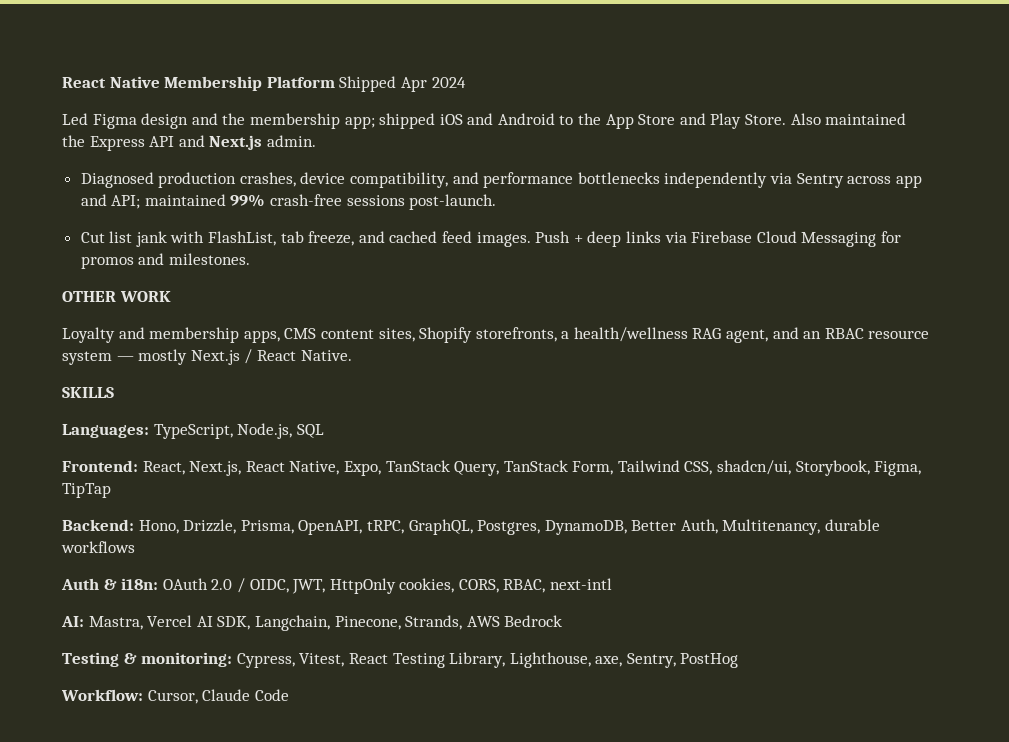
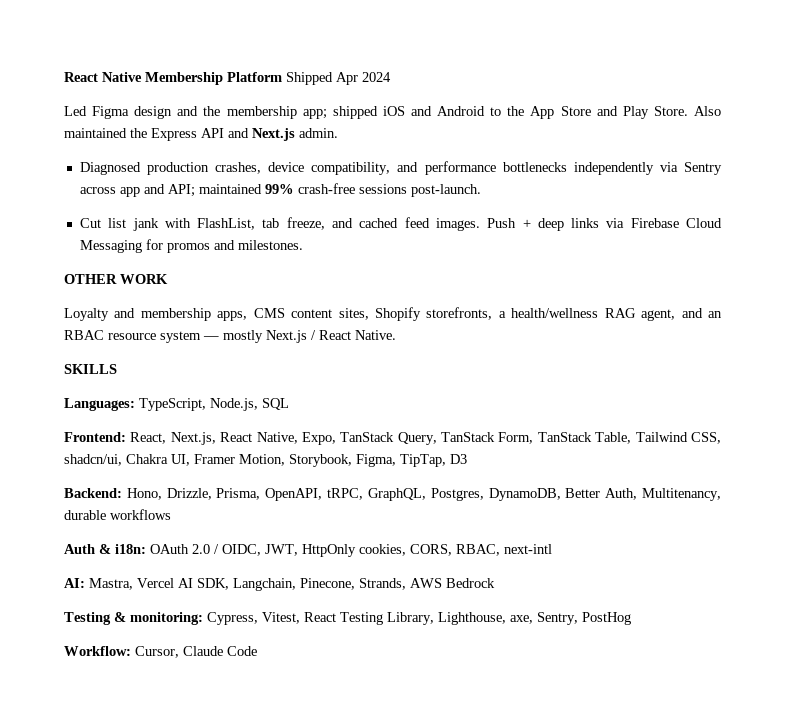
- Frontend: React, Next.js, React Native, Expo, TanStack Query, TanStack Form, Tailwind CSS, shadcn/ui, Storybook, Figma, TipTap
+ Frontend: React, Next.js, React Native, Expo, TanStack Query, TanStack Form, TanStack Table, Tailwind CSS, shadcn/ui, Chakra UI, Framer Motion, Storybook, Figma, TipTap, D3

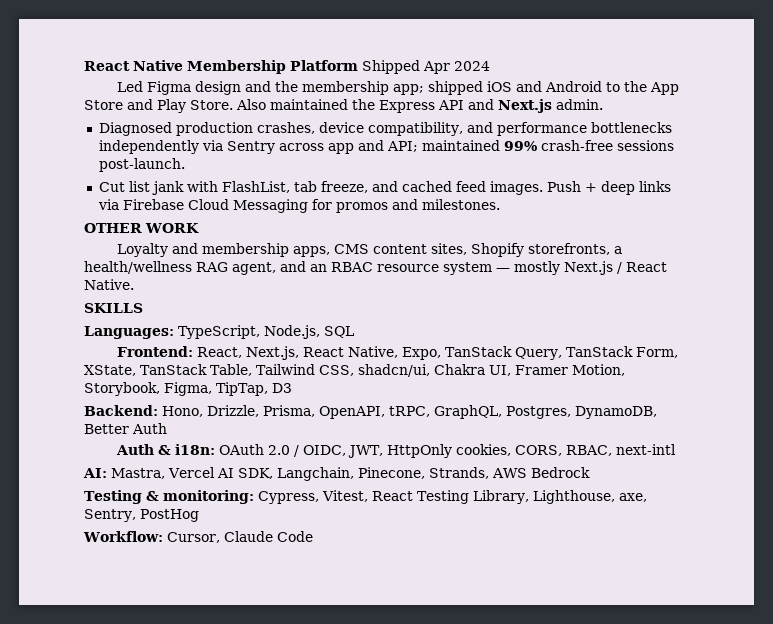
- Frontend: React, Next.js, React Native, Expo, TanStack Query, TanStack Form, TanStack Table, Tailwind CSS, shadcn/ui, Chakra UI, Framer Motion, Storybook, Figma, TipTap, D3
+ Frontend: React, Next.js, React Native, Expo, TanStack Query, TanStack Form, XState, TanStack Table, Tailwind CSS, shadcn/ui, Chakra UI, Framer Motion, Storybook, Figma, TipTap, D3
- Backend: Hono, Drizzle, Prisma, OpenAPI, tRPC, GraphQL, Postgres, DynamoDB, Better Auth, Multitenancy, durable workflows
+ Backend: Hono, Drizzle, Prisma, OpenAPI, tRPC, GraphQL, Postgres, DynamoDB, Better Auth

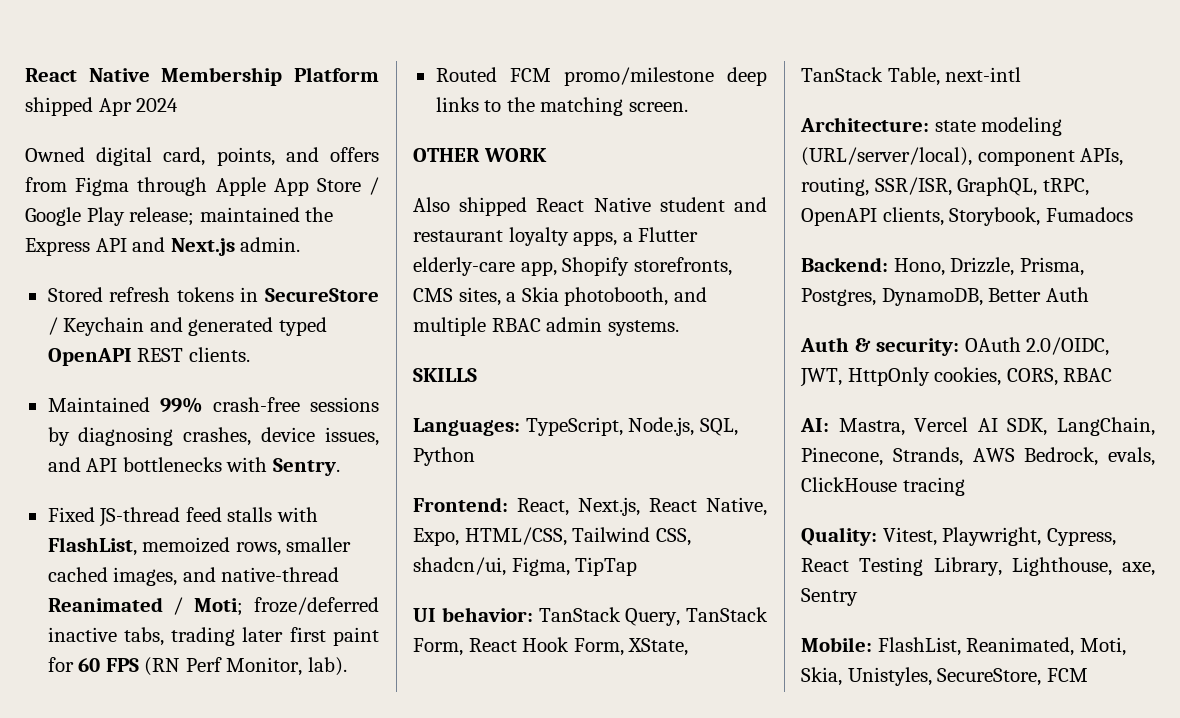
- React Native Membership Platform Shipped Apr 2024
+ React Native Membership Platform shipped Apr 2024
- Led Figma design and the membership app; shipped iOS and Android to the App Store and Play Store. Also maintained the Express API and Next.js admin.
+ Owned digital card, points, and offers from Figma through Apple App Store / Google Play release; maintained the Express API and Next.js admin.
- Diagnosed production crashes, device compatibility, and performance bottlenecks independently via Sentry across app and API; maintained 99% crash-free sessions post-launch.
- Cut list jank with FlashList, tab freeze, and cached feed images. Push + deep links via Firebase Cloud Messaging for promos and milestones.
+ Stored refresh tokens in SecureStore / Keychain and generated typed OpenAPI REST clients.
+ Maintained 99% crash-free sessions by diagnosing crashes, device issues, and API bottlenecks with Sentry.
+ Fixed JS-thread feed stalls with FlashList, memoized rows, smaller cached images, and native-thread Reanimated / Moti; froze/deferred inactive tabs, trading later first paint for 60 FPS (RN Perf Monitor, lab).
+ Routed FCM promo/milestone deep links to the matching screen.
  OTHER WORK
- Loyalty and membership apps, CMS content sites, Shopify storefronts, a health/wellness RAG agent, and an RBAC resource system — mostly Next.js / React Native.
+ Also shipped React Native student and restaurant loyalty apps, a Flutter elderly-care app, Shopify storefronts, CMS sites, a Skia photobooth, and multiple RBAC admin systems.
- Languages: TypeScript, Node.js, SQL
+ Languages: TypeScript, Node.js, SQL, Python
- Frontend: React, Next.js, React Native, Expo, TanStack Query, TanStack Form, XState, TanStack Table, Tailwind CSS, shadcn/ui, Chakra UI, Framer Motion, Storybook, Figma, TipTap, D3
+ Frontend: React, Next.js, React Native, Expo, HTML/CSS, Tailwind CSS, shadcn/ui, Figma, TipTap
+ UI behavior: TanStack Query, TanStack Form, React Hook Form, XState, TanStack Table, next-intl
+ Architecture: state modeling (URL/server/local), component APIs, routing, SSR/ISR, GraphQL, tRPC, OpenAPI clients, Storybook, Fumadocs
- Backend: Hono, Drizzle, Prisma, OpenAPI, tRPC, GraphQL, Postgres, DynamoDB, Better Auth
+ Backend: Hono, Drizzle, Prisma, Postgres, DynamoDB, Better Auth
- Auth & i18n: OAuth 2.0 / OIDC, JWT, HttpOnly cookies, CORS, RBAC, next-intl
+ Auth & security: OAuth 2.0/OIDC, JWT, HttpOnly cookies, CORS, RBAC
- AI: Mastra, Vercel AI SDK, Langchain, Pinecone, Strands, AWS Bedrock
- Testing & monitoring: Cypress, Vitest, React Testing Library, Lighthouse, axe, Sentry, PostHog
- Workflow: Cursor, Claude Code
+ AI: Mastra, Vercel AI SDK, LangChain, Pinecone, Strands, AWS Bedrock, evals, ClickHouse tracing
+ Quality: Vitest, Playwright, Cypress, React Testing Library, Lighthouse, axe, Sentry
+ Mobile: FlashList, Reanimated, Moti, Skia, Unistyles, SecureStore, FCM

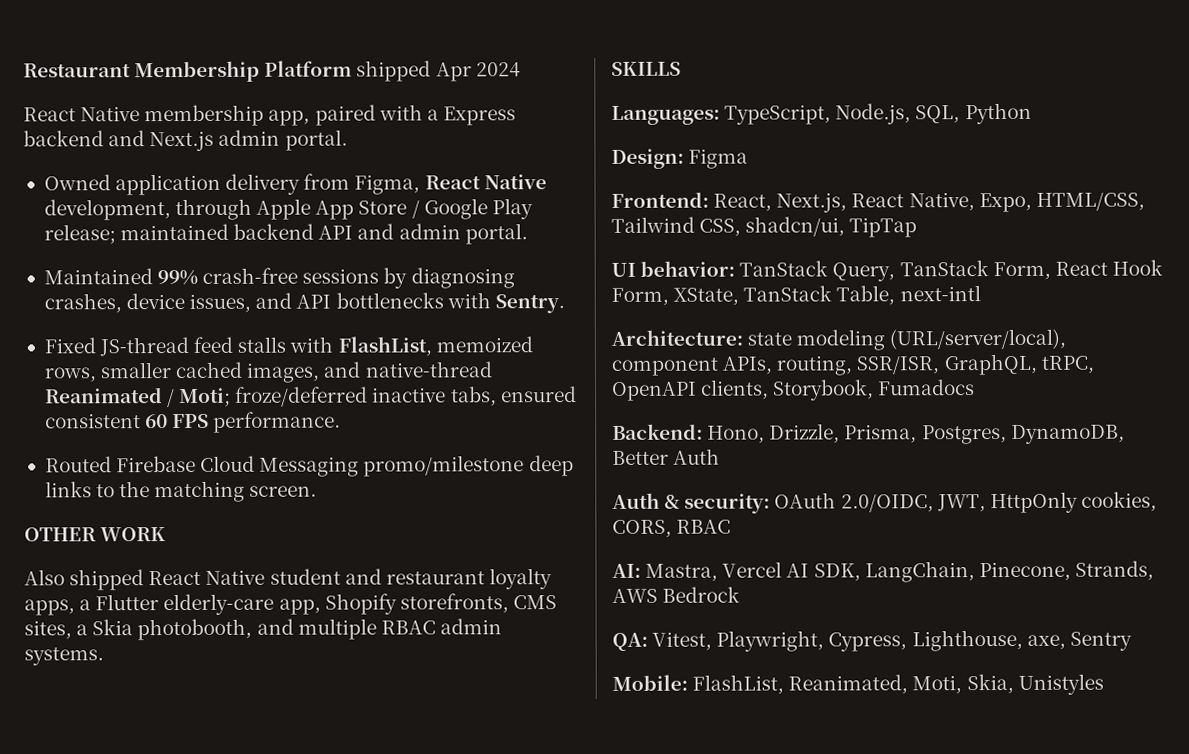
- React Native Membership Platform shipped Apr 2024
+ Restaurant Membership Platform shipped Apr 2024
- Owned digital card, points, and offers from Figma through Apple App Store / Google Play release; maintained the Express API and Next.js admin.
- Stored refresh tokens in SecureStore / Keychain and generated typed OpenAPI REST clients.
+ React Native membership app, paired with a Express backend and Next.js admin portal.
+ Owned application delivery from Figma, React Native development, through Apple App Store / Google Play release; maintained backend API and admin portal.
- Fixed JS-thread feed stalls with FlashList, memoized rows, smaller cached images, and native-thread Reanimated / Moti; froze/deferred inactive tabs, trading later first paint for 60 FPS (RN Perf Monitor, lab).
- Routed FCM promo/milestone deep links to the matching screen.
+ Fixed JS-thread feed stalls with FlashList, memoized rows, smaller cached images, and native-thread Reanimated / Moti; froze/deferred inactive tabs, ensured consistent 60 FPS performance.
+ Routed Firebase Cloud Messaging promo/milestone deep links to the matching screen.
+ Design: Figma
- Frontend: React, Next.js, React Native, Expo, HTML/CSS, Tailwind CSS, shadcn/ui, Figma, TipTap
+ Frontend: React, Next.js, React Native, Expo, HTML/CSS, Tailwind CSS, shadcn/ui, TipTap
- AI: Mastra, Vercel AI SDK, LangChain, Pinecone, Strands, AWS Bedrock, evals, ClickHouse tracing
- Quality: Vitest, Playwright, Cypress, React Testing Library, Lighthouse, axe, Sentry
+ AI: Mastra, Vercel AI SDK, LangChain, Pinecone, Strands, AWS Bedrock
+ QA: Vitest, Playwright, Cypress, Lighthouse, axe, Sentry
- Mobile: FlashList, Reanimated, Moti, Skia, Unistyles, SecureStore, FCM
+ Mobile: FlashList, Reanimated, Moti, Skia, Unistyles

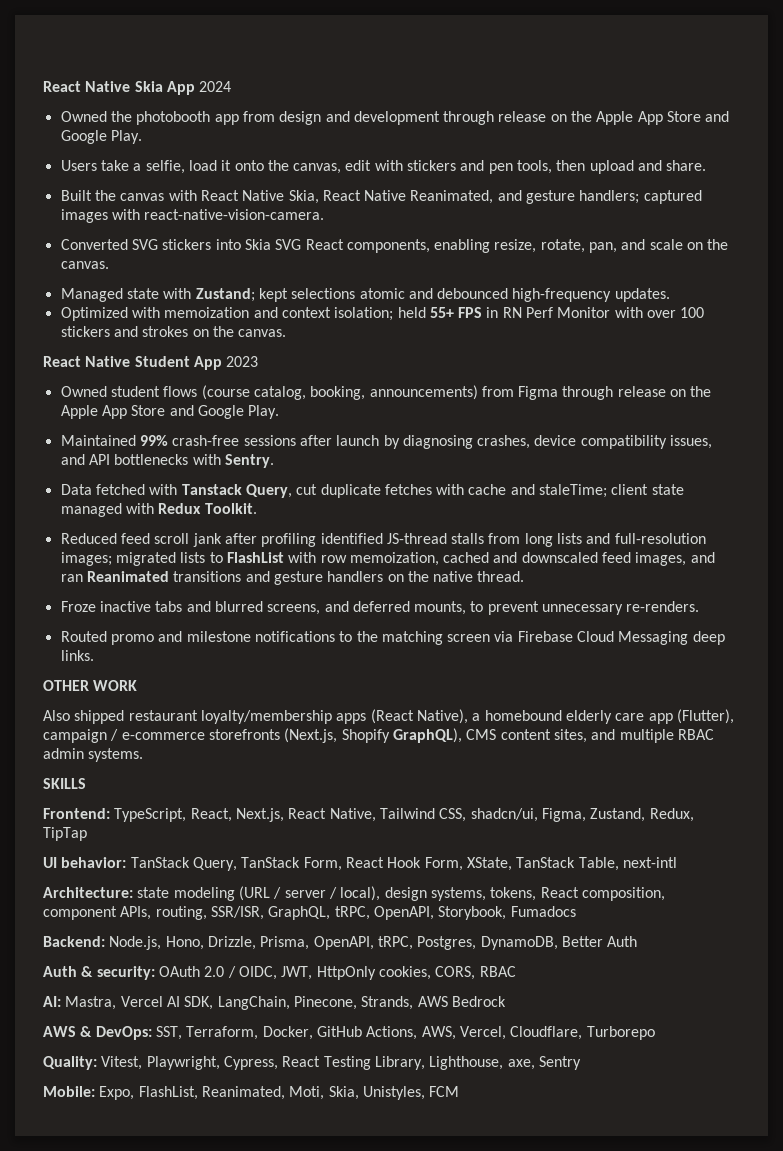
- Restaurant Membership Platform shipped Apr 2024
- React Native membership app, paired with a Express backend and Next.js admin portal.
- Owned application delivery from Figma, React Native development, through Apple App Store / Google Play release; maintained backend API and admin portal.
+ React Native Skia App 2024
+ Owned the photobooth app from design and development through release on the Apple App Store and Google Play.
+ Users take a selfie, load it onto the canvas, edit with stickers and pen tools, then upload and share.
+ Built the canvas with React Native Skia, React Native Reanimated, and gesture handlers; captured images with react-native-vision-camera.
+ Converted SVG stickers into Skia SVG React components, enabling resize, rotate, pan, and scale on the canvas.
+ Managed state with Zustand; kept selections atomic and debounced high-frequency updates.
+ Optimized with memoization and context isolation; held 55+ FPS in RN Perf Monitor with over 100 stickers and strokes on the canvas.
+ React Native Student App 2023
+ Owned student flows (course catalog, booking, announcements) from Figma through release on the Apple App Store and Google Play.
- Maintained 99% crash-free sessions by diagnosing crashes, device issues, and API bottlenecks with Sentry.
+ Maintained 99% crash-free sessions after launch by diagnosing crashes, device compatibility issues, and API bottlenecks with Sentry.
- Fixed JS-thread feed stalls with FlashList, memoized rows, smaller cached images, and native-thread Reanimated / Moti; froze/deferred inactive tabs, ensured consistent 60 FPS performance.
- Routed Firebase Cloud Messaging promo/milestone deep links to the matching screen.
+ Data fetched with Tanstack Query, cut duplicate fetches with cache and staleTime; client state managed with Redux Toolkit.
+ Reduced feed scroll jank after profiling identified JS-thread stalls from long lists and full-resolution images; migrated lists to FlashList with row memoization, cached and downscaled feed images, and ran Reanimated transitions and gesture handlers on the native thread.
+ Froze inactive tabs and blurred screens, and deferred mounts, to prevent unnecessary re-renders.
+ Routed promo and milestone notifications to the matching screen via Firebase Cloud Messaging deep links.
  OTHER WORK
- Also shipped React Native student and restaurant loyalty apps, a Flutter elderly-care app, Shopify storefronts, CMS sites, a Skia photobooth, and multiple RBAC admin systems.
+ Also shipped restaurant loyalty/membership apps (React Native), a homebound elderly care app (Flutter), campaign / e-commerce storefronts (Next.js, Shopify GraphQL), CMS content sites, and multiple RBAC admin systems.
- Languages: TypeScript, Node.js, SQL, Python
- Design: Figma
- Frontend: React, Next.js, React Native, Expo, HTML/CSS, Tailwind CSS, shadcn/ui, TipTap
+ Frontend: TypeScript, React, Next.js, React Native, Tailwind CSS, shadcn/ui, Figma, Zustand, Redux, TipTap
- Architecture: state modeling (URL/server/local), component APIs, routing, SSR/ISR, GraphQL, tRPC, OpenAPI clients, Storybook, Fumadocs
+ Architecture: state modeling (URL / server / local), design systems, tokens, React composition, component APIs, routing, SSR/ISR, GraphQL, tRPC, OpenAPI, Storybook, Fumadocs
- Backend: Hono, Drizzle, Prisma, Postgres, DynamoDB, Better Auth
+ Backend: Node.js, Hono, Drizzle, Prisma, OpenAPI, tRPC, Postgres, DynamoDB, Better Auth
- Auth & security: OAuth 2.0/OIDC, JWT, HttpOnly cookies, CORS, RBAC
+ Auth & security: OAuth 2.0 / OIDC, JWT, HttpOnly cookies, CORS, RBAC
- QA: Vitest, Playwright, Cypress, Lighthouse, axe, Sentry
+ AWS & DevOps: SST, Terraform, Docker, GitHub Actions, AWS, Vercel, Cloudflare, Turborepo
+ Quality: Vitest, Playwright, Cypress, React Testing Library, Lighthouse, axe, Sentry
- Mobile: FlashList, Reanimated, Moti, Skia, Unistyles
+ Mobile: Expo, FlashList, Reanimated, Moti, Skia, Unistyles, FCM

